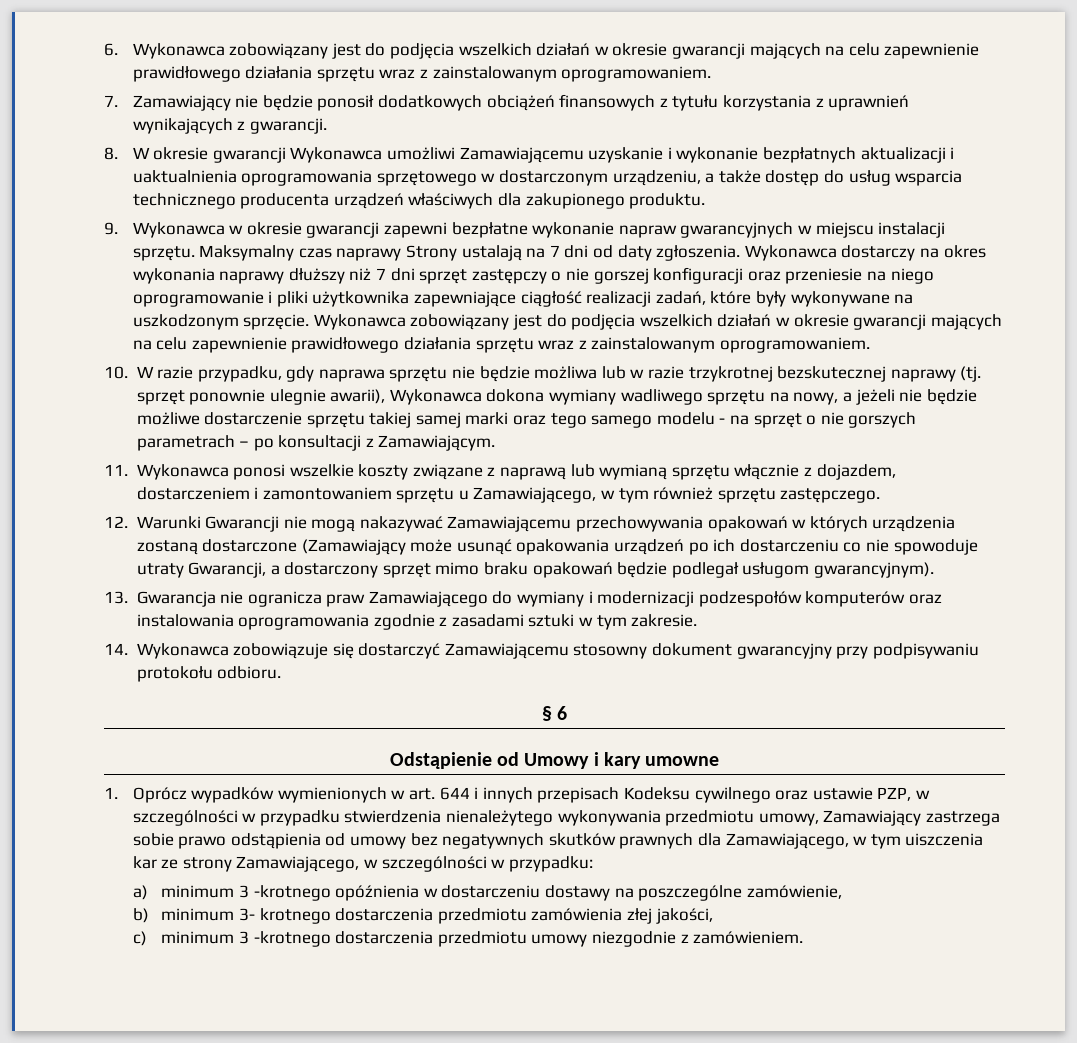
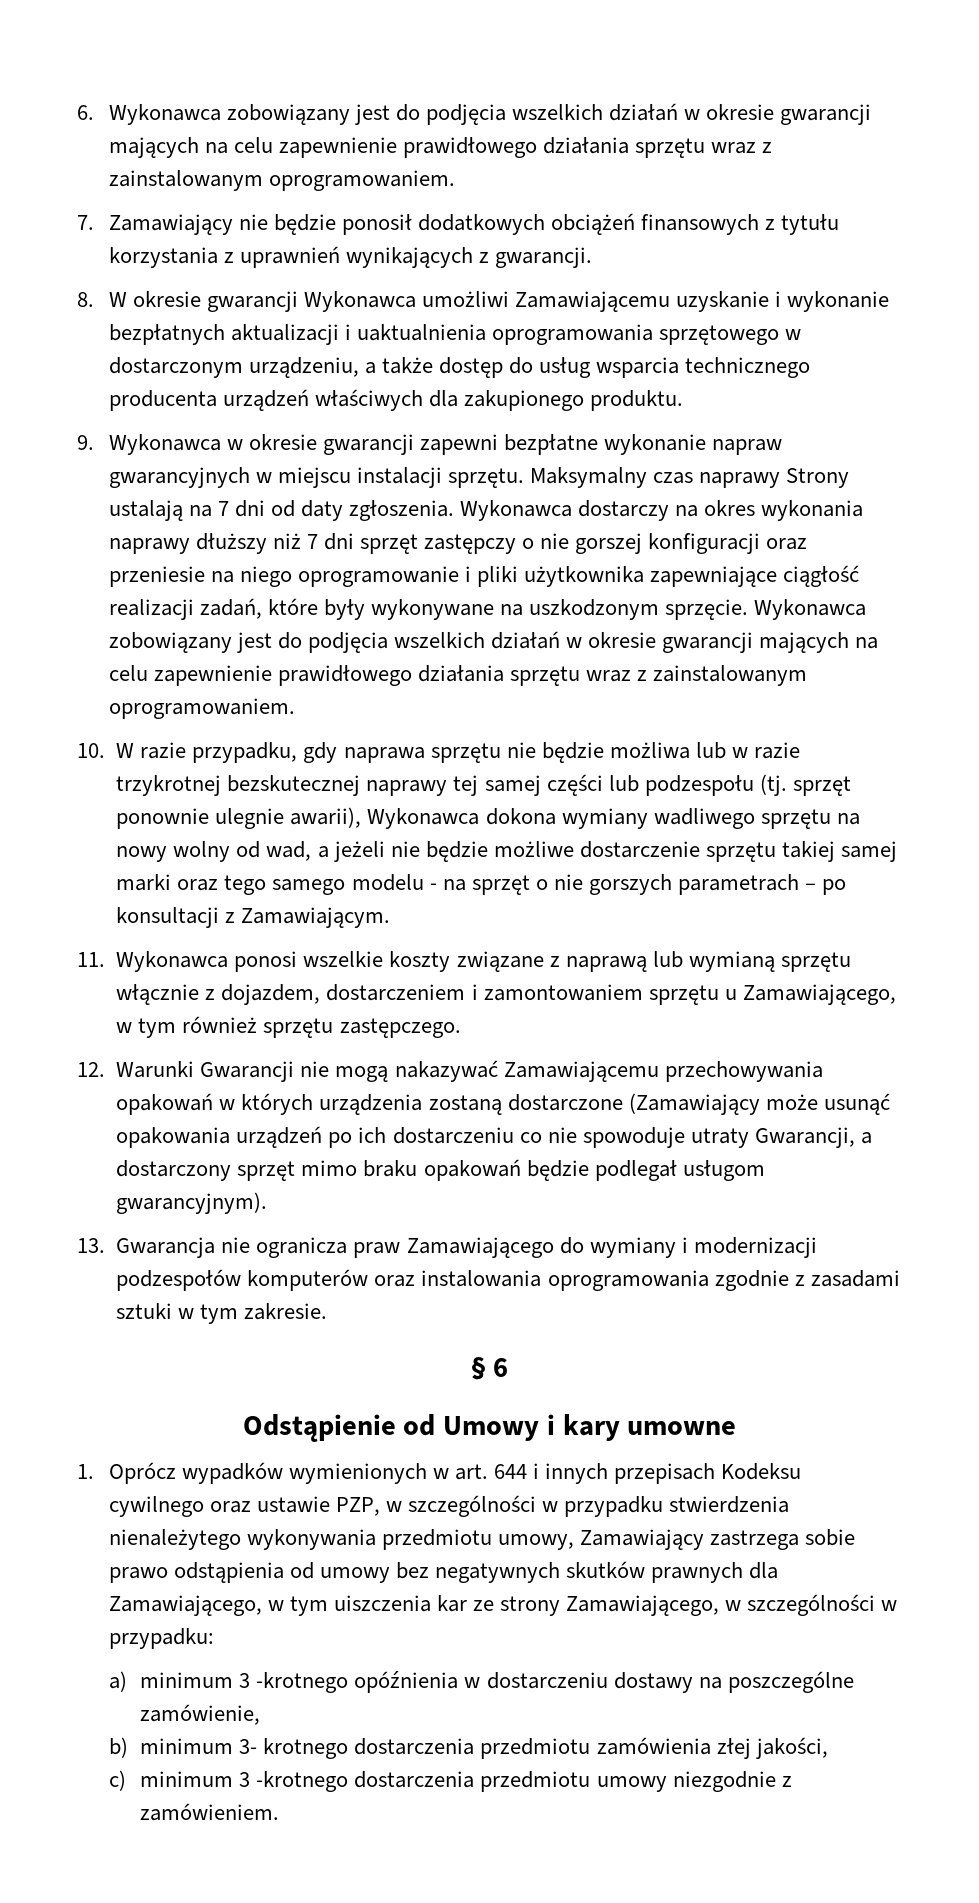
- 10. W razie przypadku, gdy naprawa sprzętu nie będzie możliwa lub w razie trzykrotnej bezskutecznej naprawy (tj. sprzęt ponownie ulegnie awarii), Wykonawca dokona wymiany wadliwego sprzętu na nowy, a jeżeli nie będzie możliwe dostarczenie sprzętu takiej samej marki oraz tego samego modelu - na sprzęt o nie gorszych parametrach – po konsultacji z Zamawiającym.
+ 10. W razie przypadku, gdy naprawa sprzętu nie będzie możliwa lub w razie trzykrotnej bezskutecznej naprawy tej samej części lub podzespołu (tj. sprzęt ponownie ulegnie awarii), Wykonawca dokona wymiany wadliwego sprzętu na nowy wolny od wad, a jeżeli nie będzie możliwe dostarczenie sprzętu takiej samej marki oraz tego samego modelu - na sprzęt o nie gorszych parametrach – po konsultacji z Zamawiającym.
- 14. Wykonawca zobowiązuje się dostarczyć Zamawiającemu stosowny dokument gwarancyjny przy podpisywaniu protokołu odbioru.

